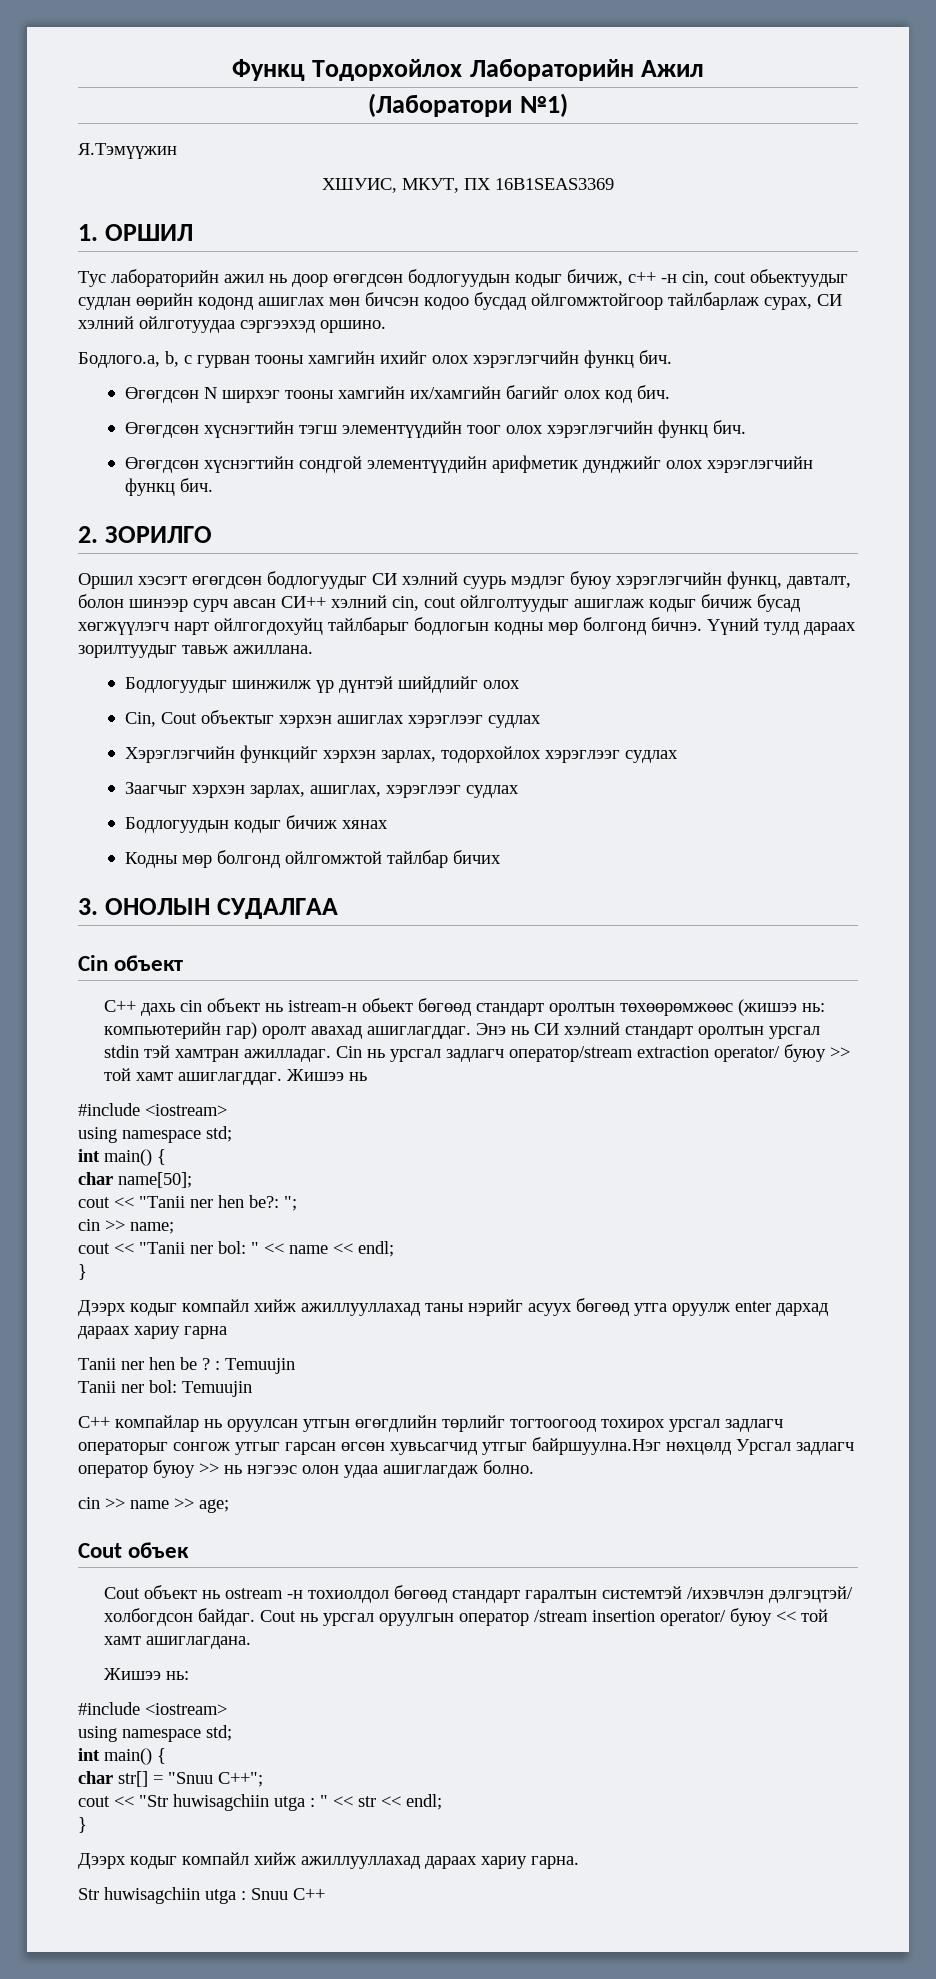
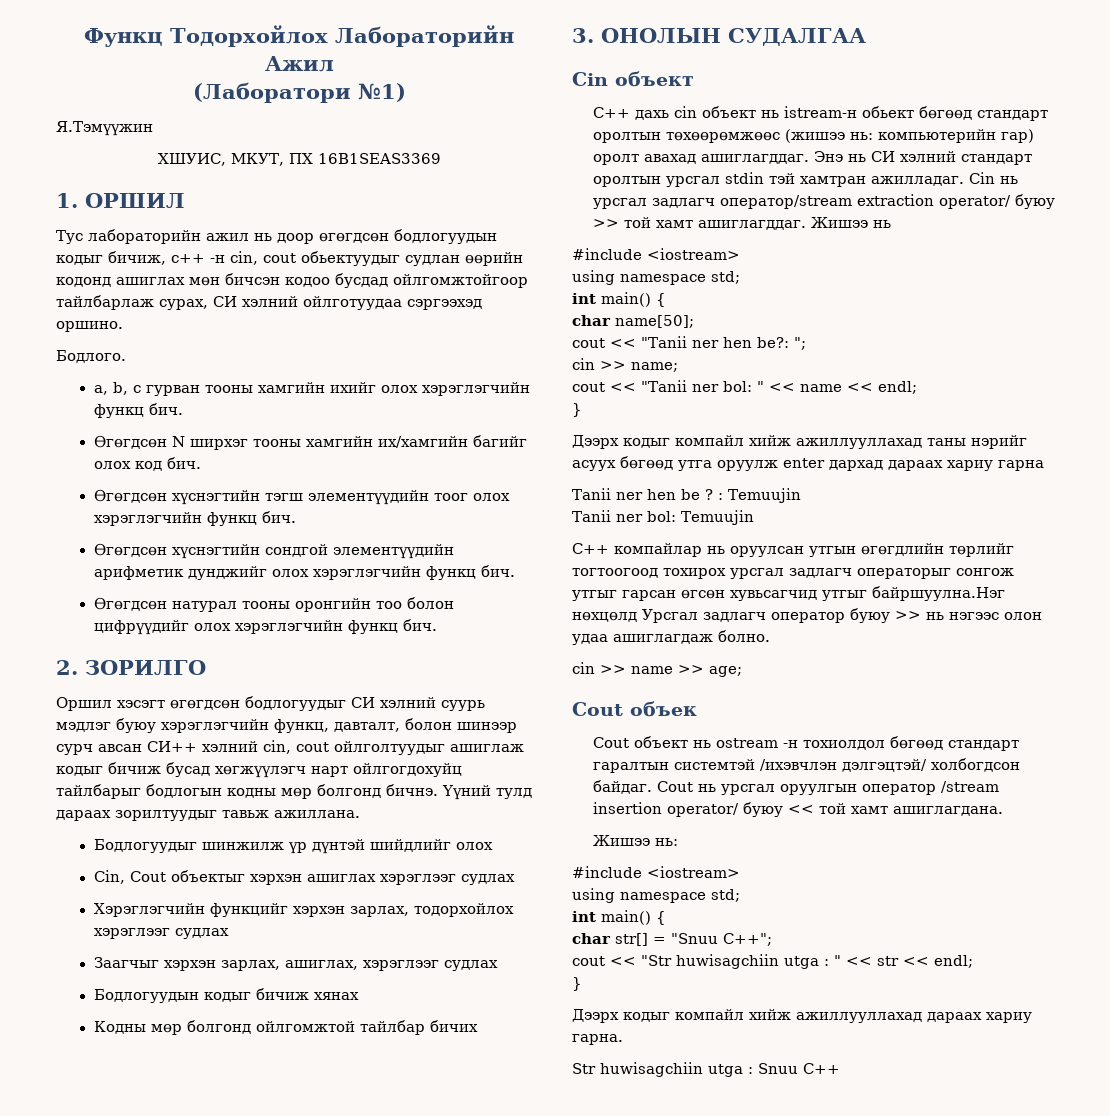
- Бодлого.a, b, c гурван тооны хамгийн ихийг олох хэрэглэгчийн функц бич.
+ Бодлого.
+ a, b, c гурван тооны хамгийн ихийг олох хэрэглэгчийн функц бич.
+ Өгөгдсөн натурал тооны оронгийн тоо болон цифрүүдийг олох хэрэглэгчийн функц бич.

